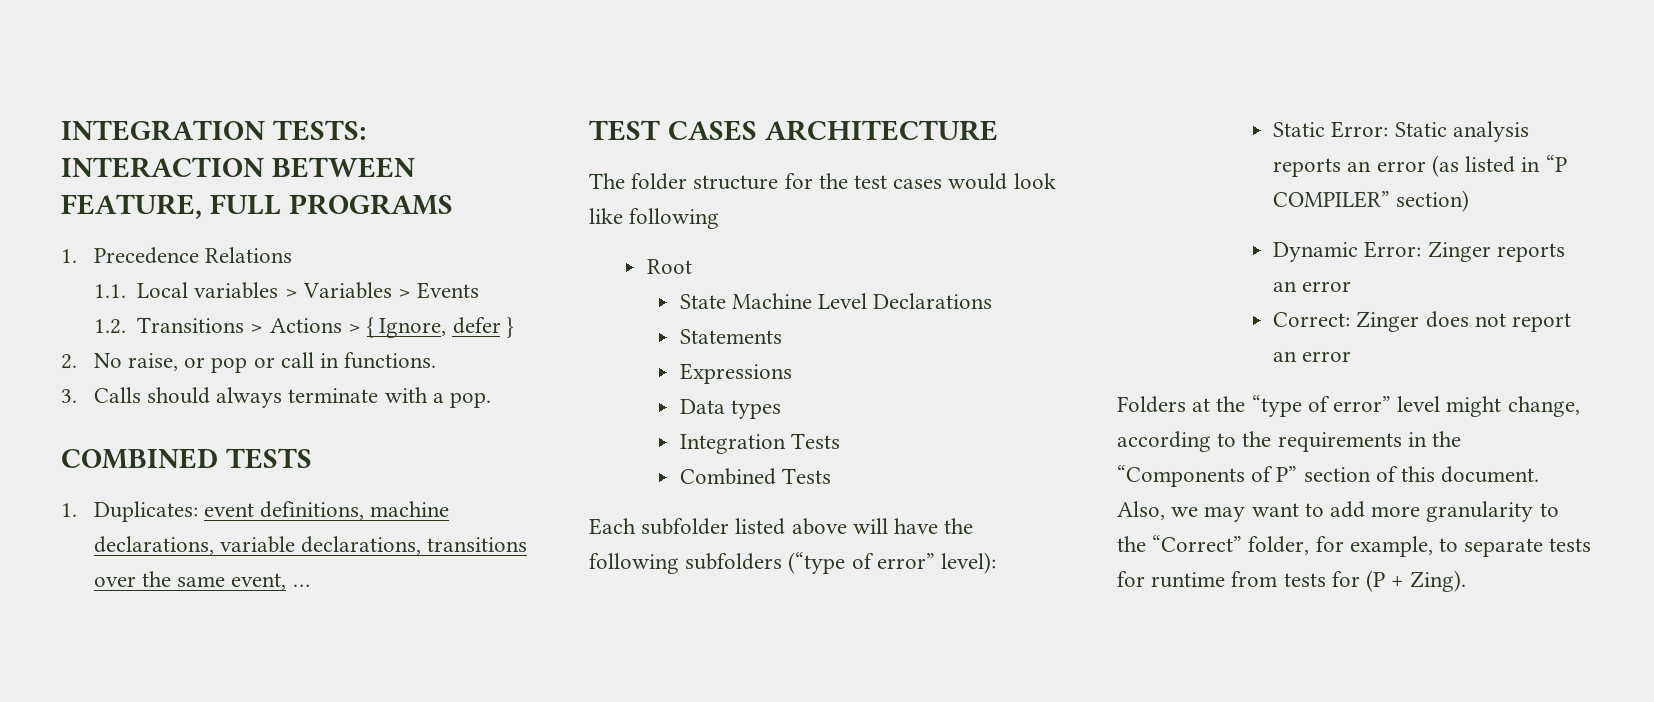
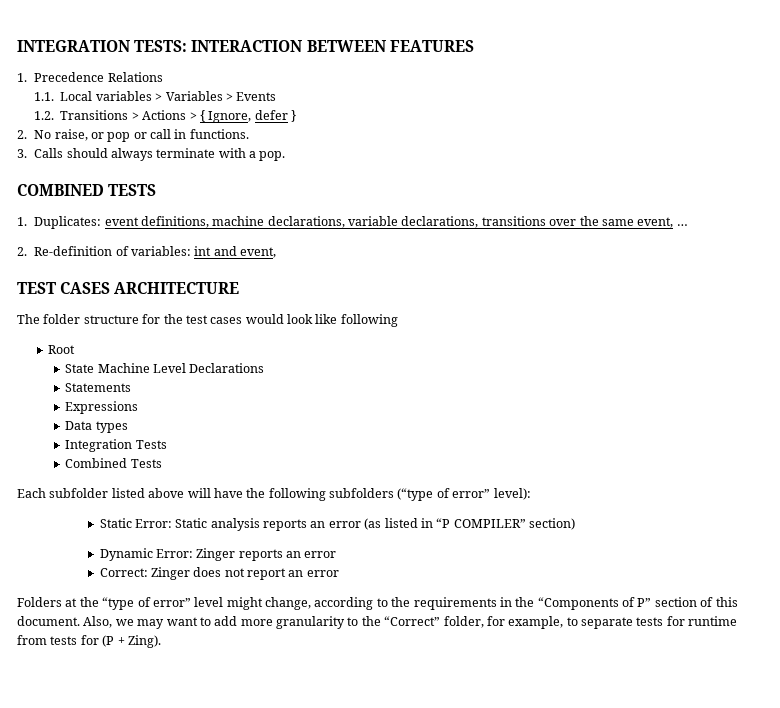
- INTEGRATION TESTS: INTERACTION BETWEEN FEATURE, FULL PROGRAMS
+ INTEGRATION TESTS: INTERACTION BETWEEN FEATURES
+ 2. Re-definition of variables: int and event,

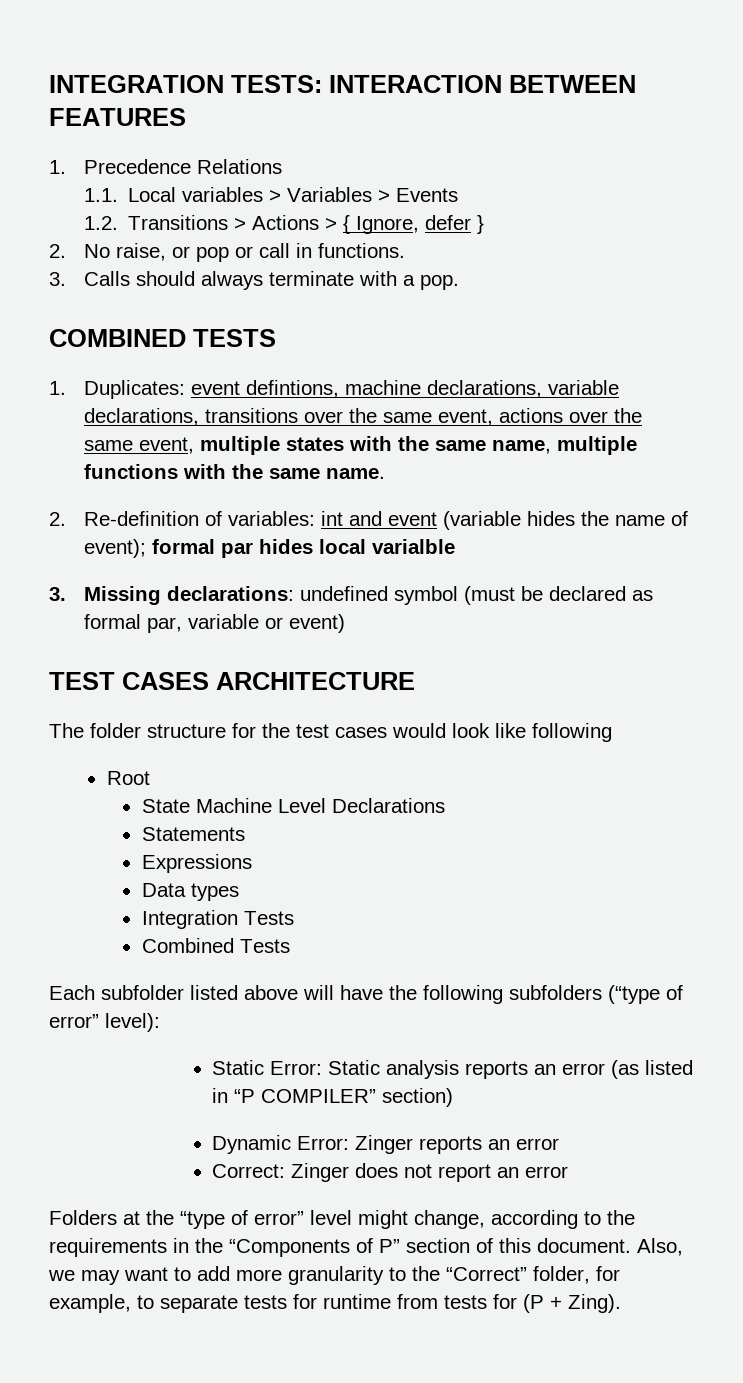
- 1. Duplicates: event definitions, machine declarations, variable declarations, transitions over the same event, …
+ 1. Duplicates: event defintions, machine declarations, variable declarations, transitions over the same event, actions over the same event, multiple states with the same name, multiple functions with the same name.
- 2. Re-definition of variables: int and event,
+ 2. Re-definition of variables: int and event (variable hides the name of event); formal par hides local varialble
+ 3. Missing declarations: undefined symbol (must be declared as formal par, variable or event)

